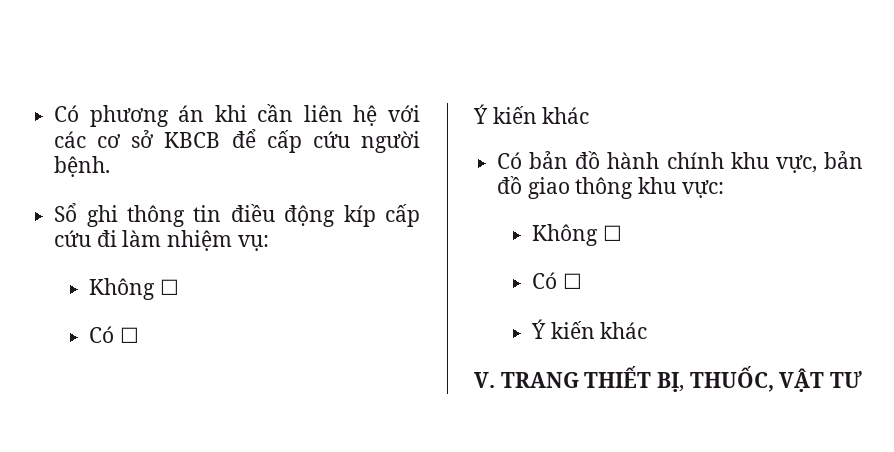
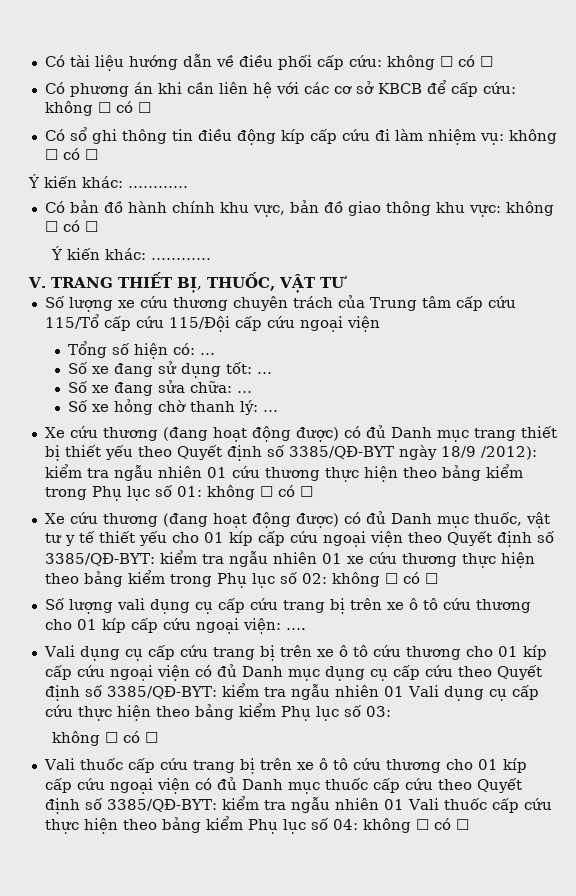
- Có phương án khi cần liên hệ với các cơ sở KBCB để cấp cứu người bệnh.
- Sổ ghi thông tin điều động kíp cấp cứu đi làm nhiệm vụ:
- Không ☐
- Có ☐
- Ý kiến khác
+ Có tài liệu hướng dẫn về điều phối cấp cứu: không ☐ có ☐
+ Có phương án khi cần liên hệ với các cơ sở KBCB để cấp cứu: không ☐ có ☐
+ Có sổ ghi thông tin điều động kíp cấp cứu đi làm nhiệm vụ: không ☐ có ☐
+ Ý kiến khác: …………
- Có bản đồ hành chính khu vực, bản đồ giao thông khu vực:
- Không ☐
- Có ☐
- Ý kiến khác
+ Có bản đồ hành chính khu vực, bản đồ giao thông khu vực: không ☐ có ☐
+ Ý kiến khác: …………
+ Số lượng xe cứu thương chuyên trách của Trung tâm cấp cứu 115/Tổ cấp cứu 115/Đội cấp cứu ngoại viện
+ Tổng số hiện có: …
+ Số xe đang sử dụng tốt: …
+ Số xe đang sửa chữa: …
+ Số xe hỏng chờ thanh lý: …
+ Xe cứu thương (đang hoạt động được) có đủ Danh mục trang thiết bị thiết yếu theo Quyết định số 3385/QĐ-BYT ngày 18/9 /2012): kiểm tra ngẫu nhiên 01 cứu thương thực hiện theo bảng kiểm trong Phụ lục số 01: không ☐ có ☐
+ Xe cứu thương (đang hoạt động được) có đủ Danh mục thuốc, vật tư y tế thiết yếu cho 01 kíp cấp cứu ngoại viện theo Quyết định số 3385/QĐ-BYT: kiểm tra ngẫu nhiên 01 xe cứu thương thực hiện theo bảng kiểm trong Phụ lục số 02: không ☐ có ☐
+ Số lượng vali dụng cụ cấp cứu trang bị trên xe ô tô cứu thương cho 01 kíp cấp cứu ngoại viện: ….
+ Vali dụng cụ cấp cứu trang bị trên xe ô tô cứu thương cho 01 kíp cấp cứu ngoại viện có đủ Danh mục dụng cụ cấp cứu theo Quyết định số 3385/QĐ-BYT: kiểm tra ngẫu nhiên 01 Vali dụng cụ cấp cứu thực hiện theo bảng kiểm Phụ lục số 03:
+ không ☐ có ☐
+ Vali thuốc cấp cứu trang bị trên xe ô tô cứu thương cho 01 kíp cấp cứu ngoại viện có đủ Danh mục thuốc cấp cứu theo Quyết định số 3385/QĐ-BYT: kiểm tra ngẫu nhiên 01 Vali thuốc cấp cứu thực hiện theo bảng kiểm Phụ lục số 04: không ☐ có ☐

